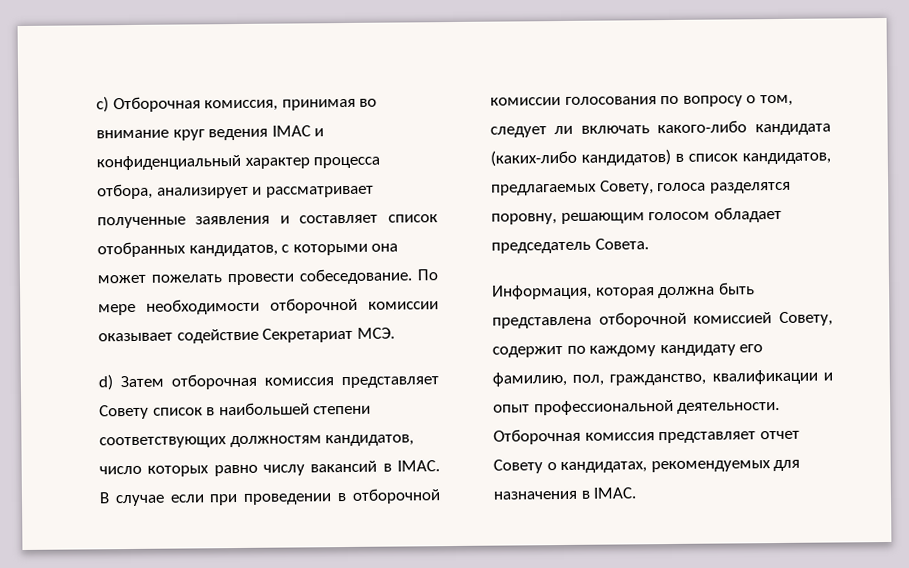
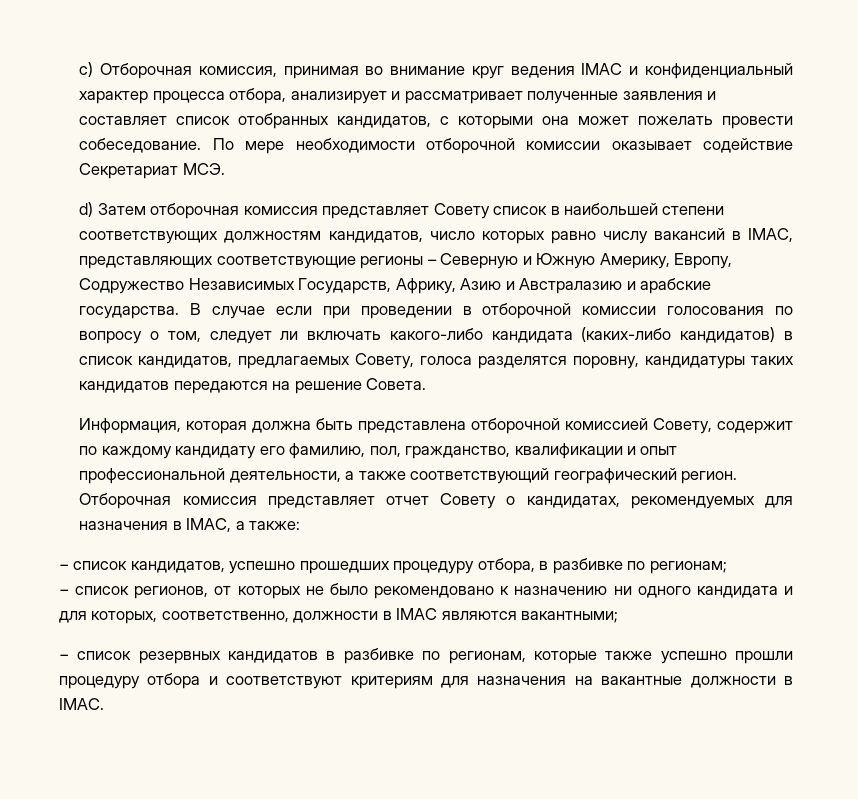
- d) Затем отборочная комиссия представляет Совету список в наибольшей степени соответствующих должностям кандидатов, число которых равно числу вакансий в IMAC.
+ d) Затем отборочная комиссия представляет Совету список в наибольшей степени соответствующих должностям кандидатов, число которых равно числу вакансий в IMAC, представляющих соответствующие регионы – Северную и Южную Америку, Европу, Содружество Независимых Государств, Африку, Азию и Австралазию и арабские государства.
- В случае если при проведении в отборочной комиссии голосования по вопросу о том, следует ли включать какого-либо кандидата (каких-либо кандидатов) в список кандидатов, предлагаемых Совету, голоса разделятся поровну, решающим голосом обладает председатель Совета.
+ В случае если при проведении в отборочной комиссии голосования по вопросу о том, следует ли включать какого-либо кандидата (каких-либо кандидатов) в список кандидатов, предлагаемых Совету, голоса разделятся поровну, кандидатуры таких кандидатов передаются на решение Совета.
- Информация, которая должна быть представлена отборочной комиссией Совету, содержит по каждому кандидату его фамилию, пол, гражданство, квалификации и опыт профессиональной деятельности.
+ Информация, которая должна быть представлена отборочной комиссией Совету, содержит по каждому кандидату его фамилию, пол, гражданство, квалификации и опыт профессиональной деятельности, а также соответствующий географический регион.
- Отборочная комиссия представляет отчет Совету о кандидатах, рекомендуемых для назначения в IMAC.
+ Отборочная комиссия представляет отчет Совету о кандидатах, рекомендуемых для назначения в IMAC, а также:
+ − список кандидатов, успешно прошедших процедуру отбора, в разбивке по регионам;
+ − список регионов, от которых не было рекомендовано к назначению ни одного кандидата и для которых, соответственно, должности в IMAC являются вакантными;
+ − список резервных кандидатов в разбивке по регионам, которые также успешно прошли процедуру отбора и соответствуют критериям для назначения на вакантные должности в IMAC.

